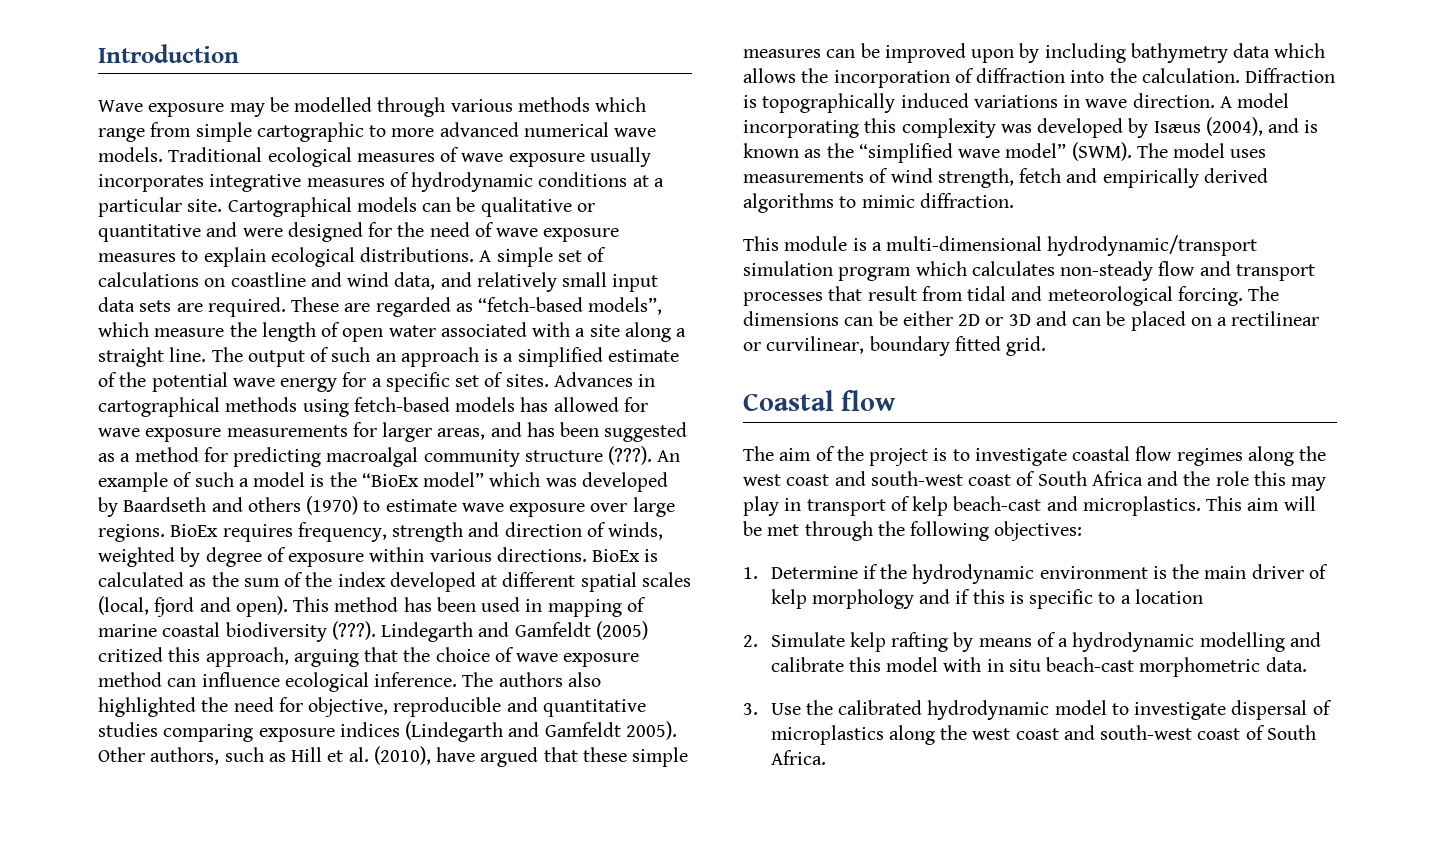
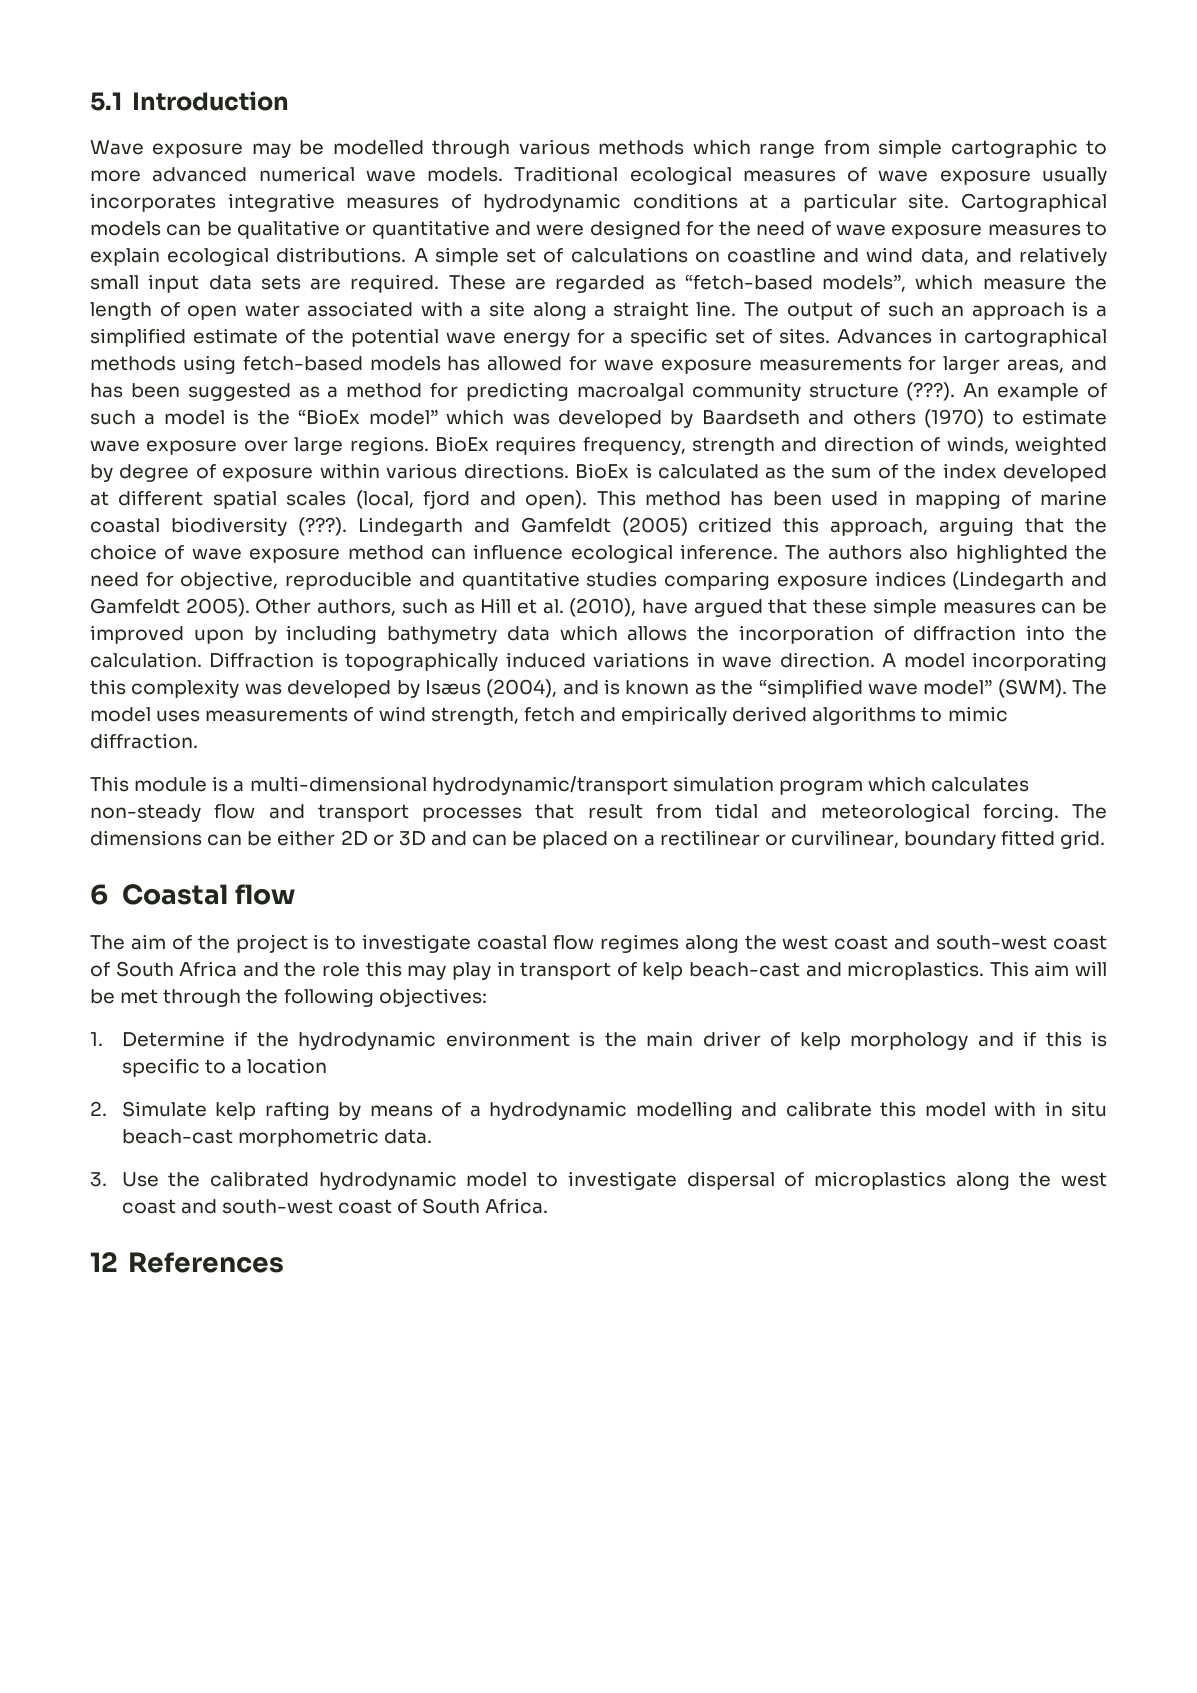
- Introduction
+ 5.1 Introduction
- Coastal flow
+ 6 Coastal flow
+ 12 References

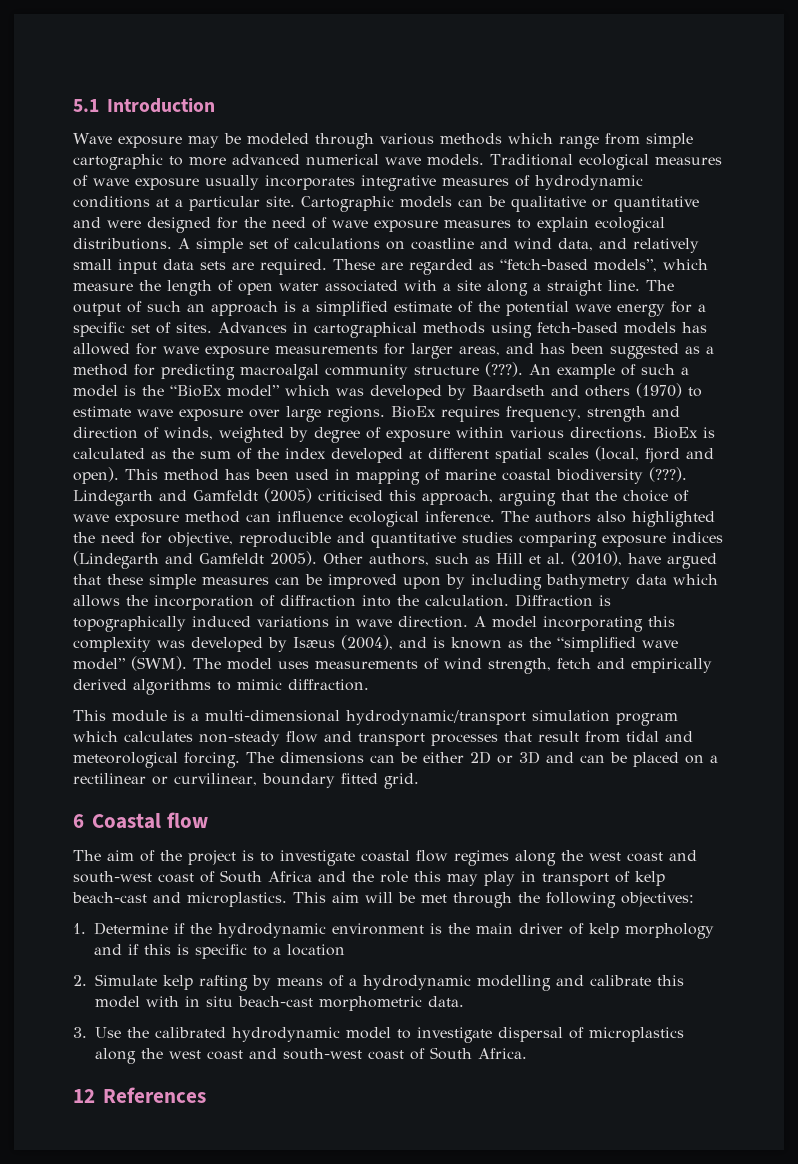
- Wave exposure may be modelled through various methods which range from simple cartographic to more advanced numerical wave models.
+ Wave exposure may be modeled through various methods which range from simple cartographic to more advanced numerical wave models.
- Cartographical models can be qualitative or quantitative and were designed for the need of wave exposure measures to explain ecological distributions.
+ Cartographic models can be qualitative or quantitative and were designed for the need of wave exposure measures to explain ecological distributions.
- Lindegarth and Gamfeldt (2005) critized this approach, arguing that the choice of wave exposure method can influence ecological inference.
+ Lindegarth and Gamfeldt (2005) criticised this approach, arguing that the choice of wave exposure method can influence ecological inference.

